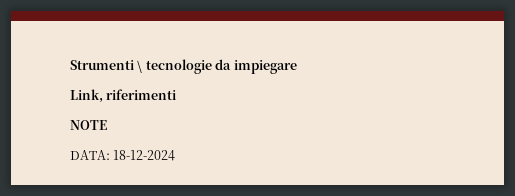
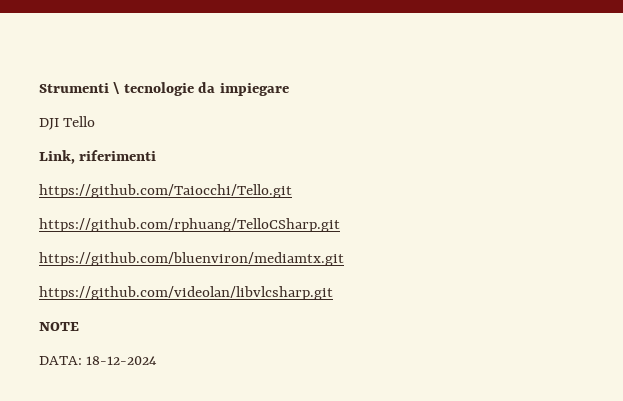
+ DJI Tello
+ https://github.com/Taiocchi/Tello.git
+ https://github.com/rphuang/TelloCSharp.git
+ https://github.com/bluenviron/mediamtx.git
+ https://github.com/videolan/libvlcsharp.git

